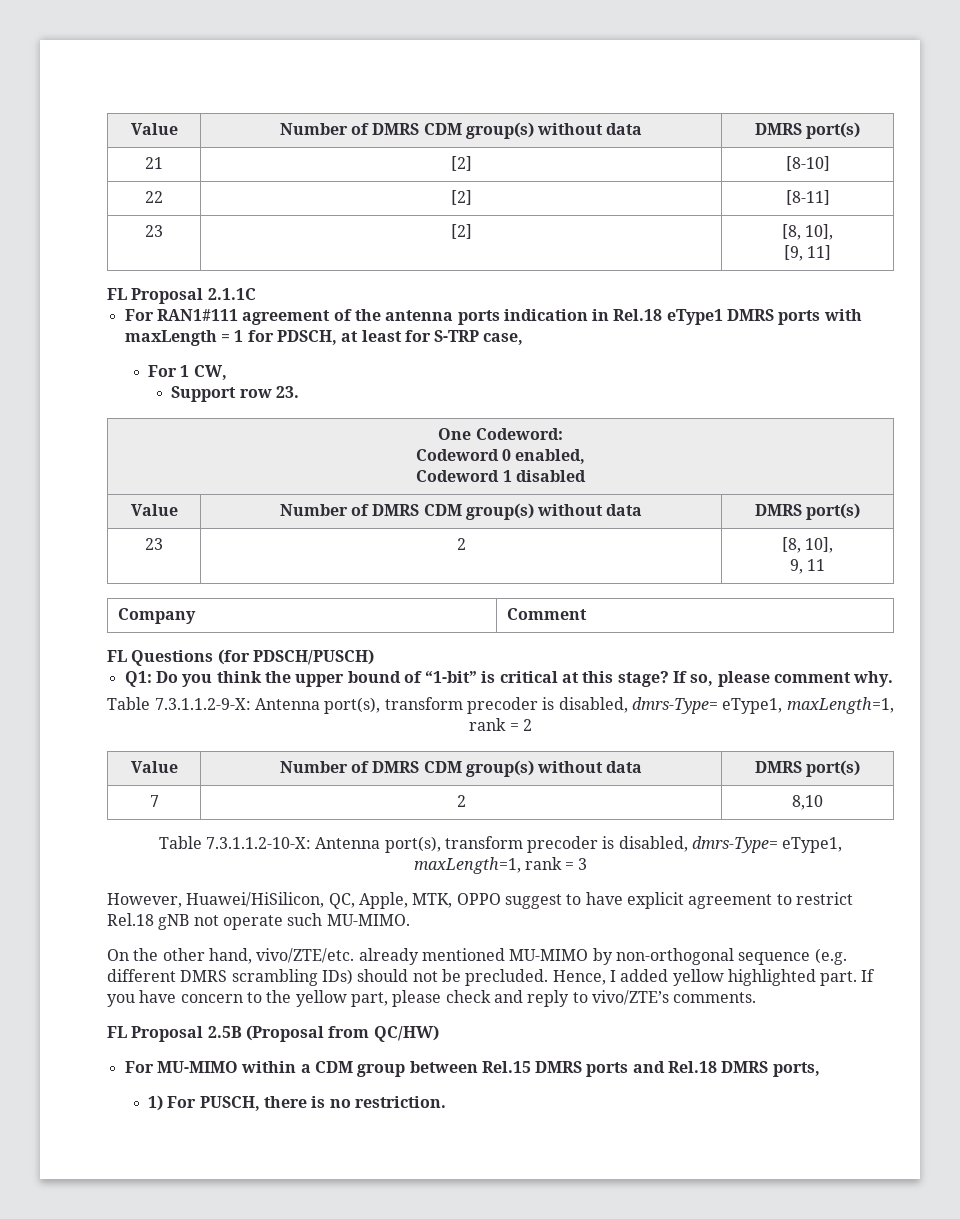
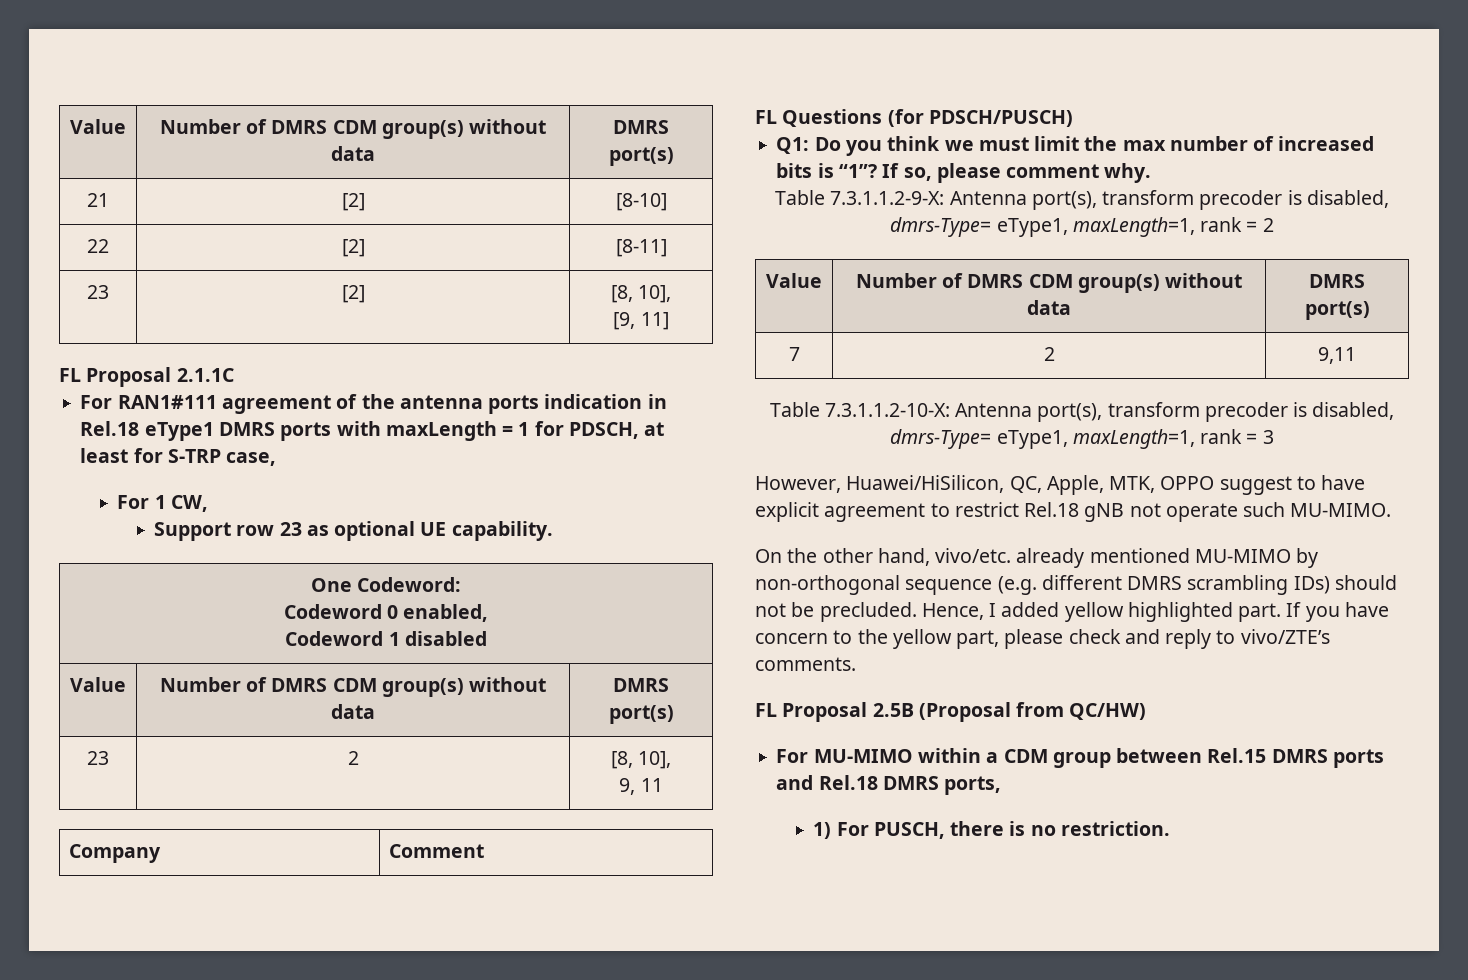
- Support row 23.
+ Support row 23 as optional UE capability.
- Q1: Do you think the upper bound of “1-bit” is critical at this stage?
+ Q1: Do you think we must limit the max number of increased bits is “1”?
- 7 | 2 | 8,10
+ 7 | 2 | 9,11
- On the other hand, vivo/ZTE/etc. already mentioned MU-MIMO by non-orthogonal sequence (e.g. different DMRS scrambling IDs) should not be precluded.
+ On the other hand, vivo/etc. already mentioned MU-MIMO by non-orthogonal sequence (e.g. different DMRS scrambling IDs) should not be precluded.

